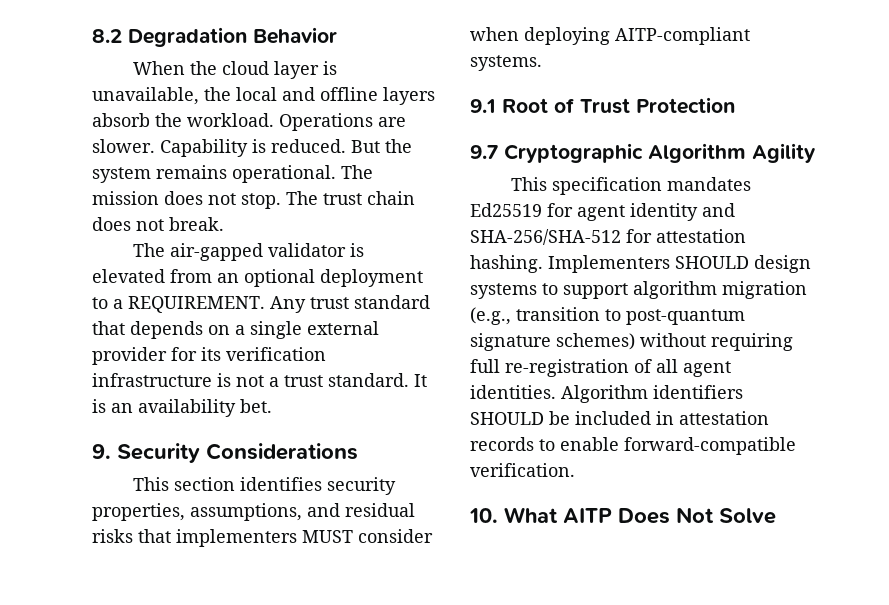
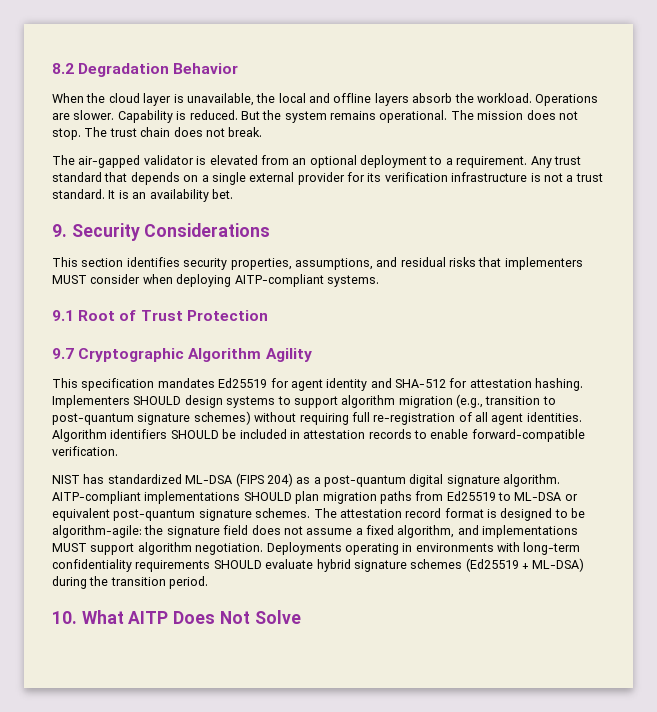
- The air-gapped validator is elevated from an optional deployment to a REQUIREMENT.
+ The air-gapped validator is elevated from an optional deployment to a requirement.
- This specification mandates Ed25519 for agent identity and SHA-256/SHA-512 for attestation hashing.
+ This specification mandates Ed25519 for agent identity and SHA-512 for attestation hashing.
+ NIST has standardized ML-DSA (FIPS 204) as a post-quantum digital signature algorithm. AITP-compliant implementations SHOULD plan migration paths from Ed25519 to ML-DSA or equivalent post-quantum signature schemes. The attestation record format is designed to be algorithm-agile: the signature field does not assume a fixed algorithm, and implementations MUST support algorithm negotiation. Deployments operating in environments with long-term confidentiality requirements SHOULD evaluate hybrid signature schemes (Ed25519 + ML-DSA) during the transition period.

